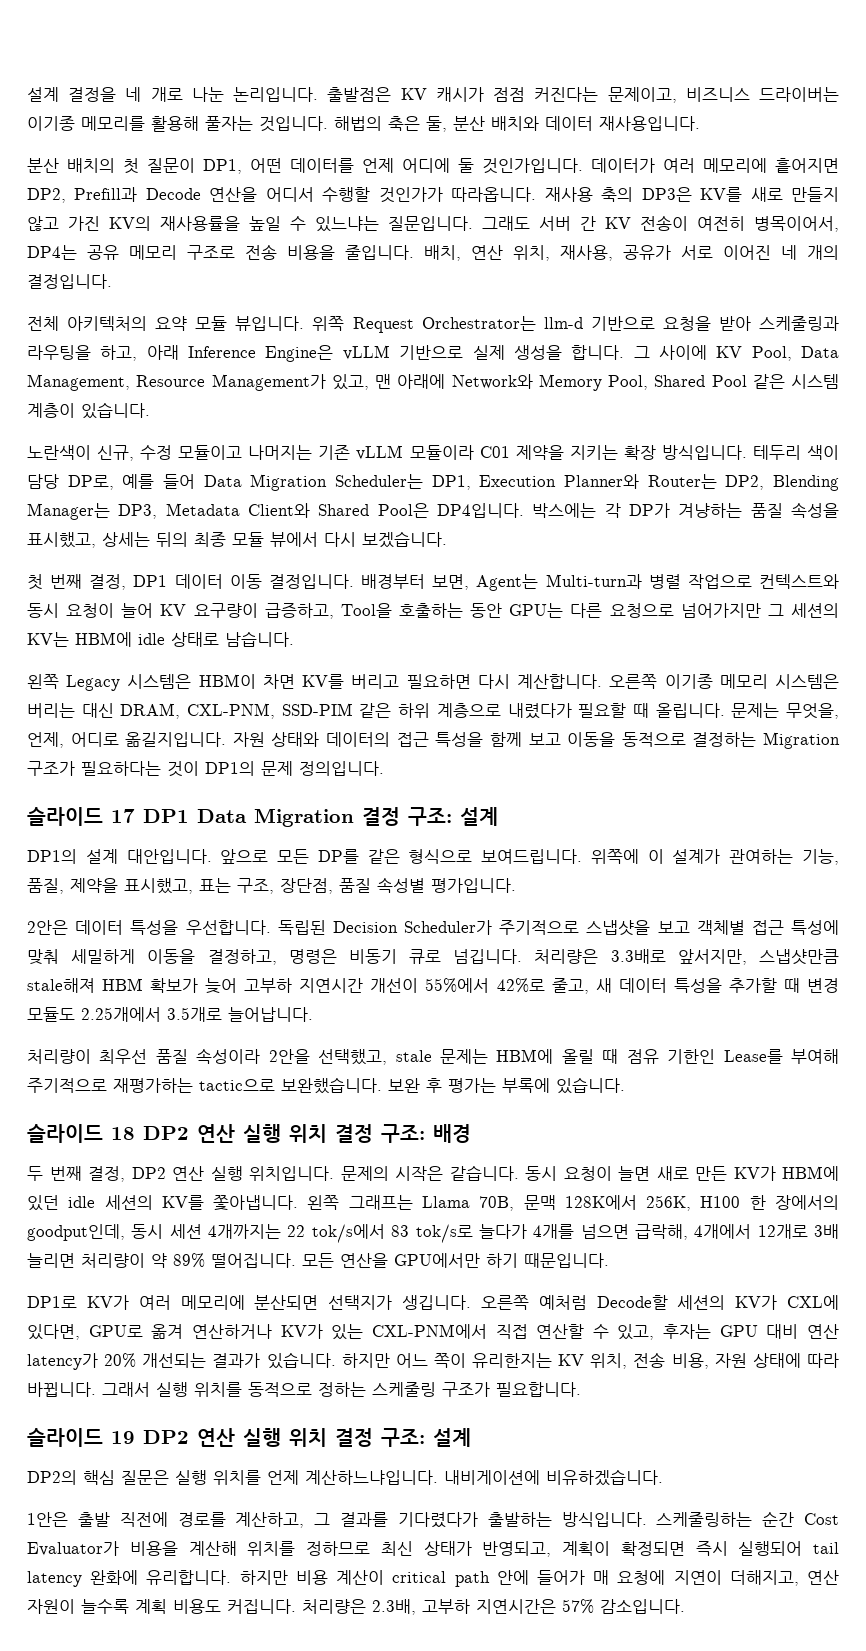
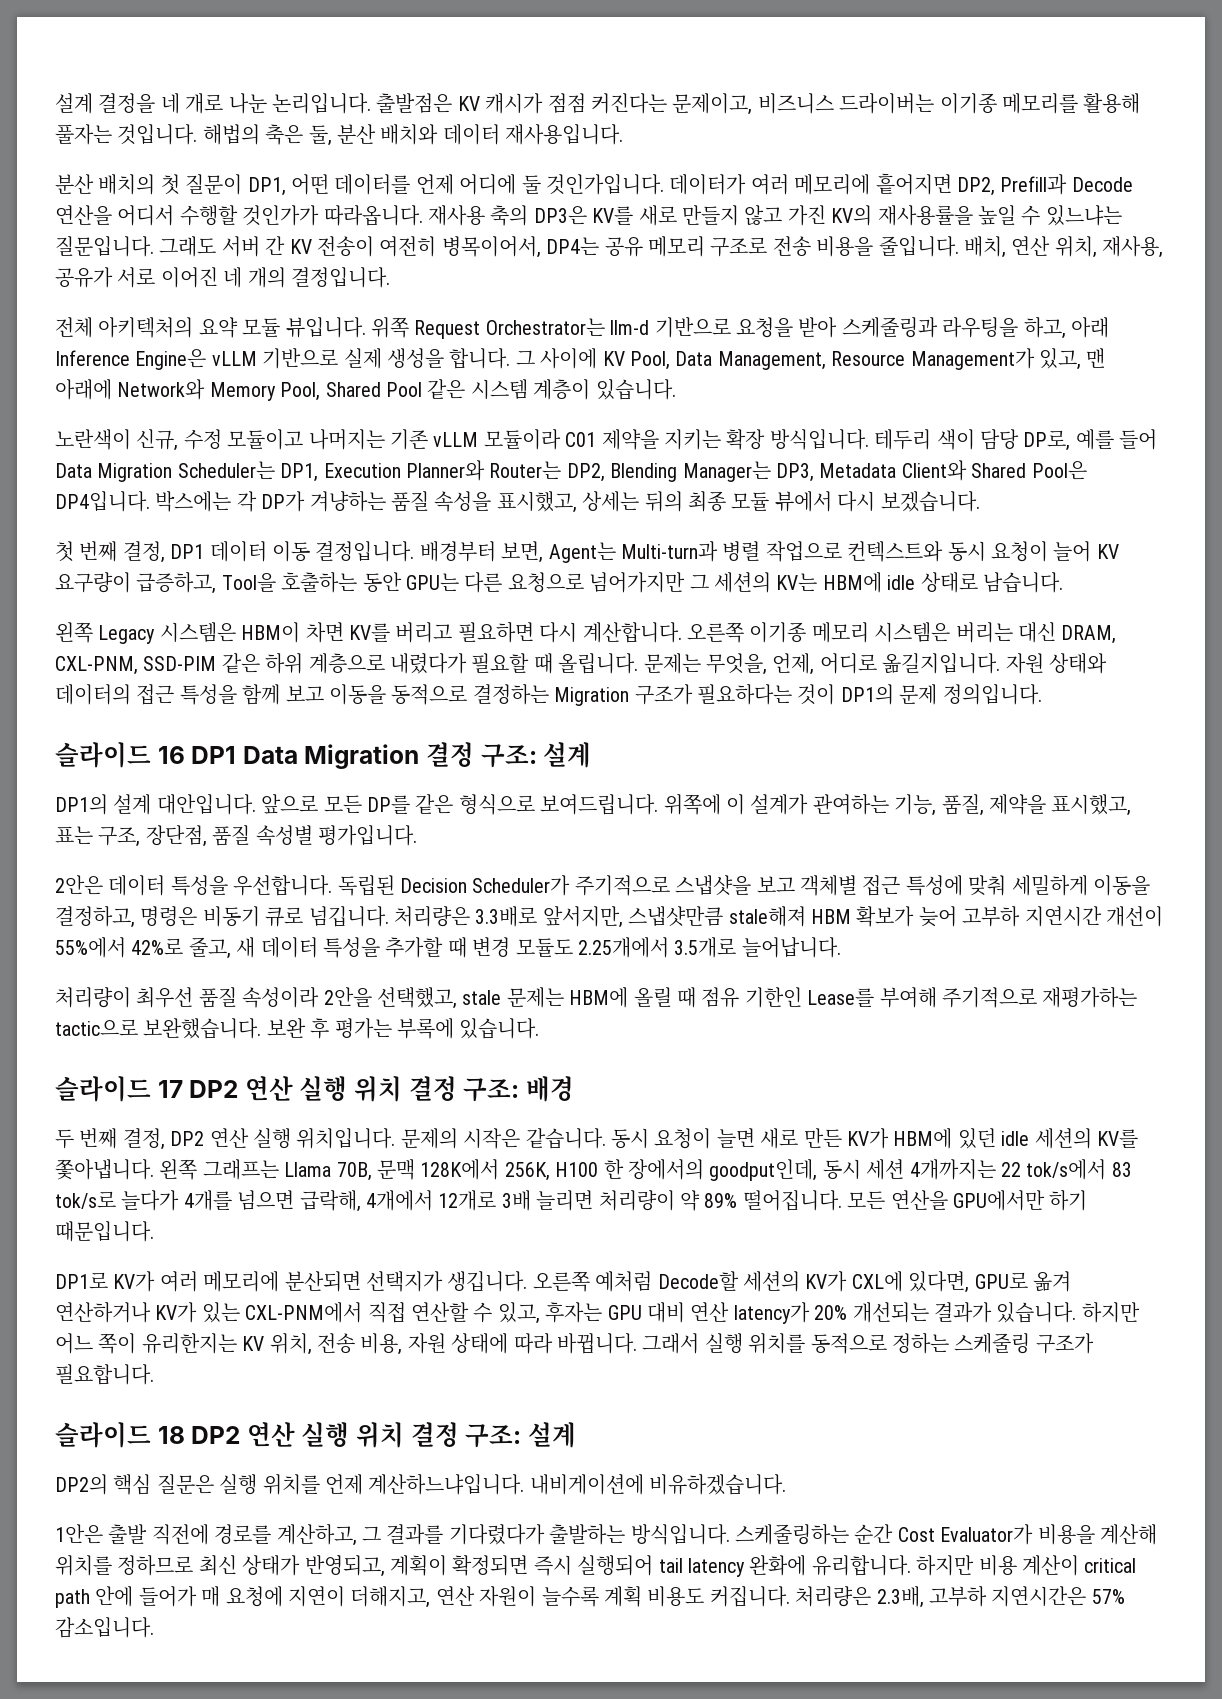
- 슬라이드 17 DP1 Data Migration 결정 구조: 설계
+ 슬라이드 16 DP1 Data Migration 결정 구조: 설계
- 슬라이드 18 DP2 연산 실행 위치 결정 구조: 배경
+ 슬라이드 17 DP2 연산 실행 위치 결정 구조: 배경
- 슬라이드 19 DP2 연산 실행 위치 결정 구조: 설계
+ 슬라이드 18 DP2 연산 실행 위치 결정 구조: 설계

